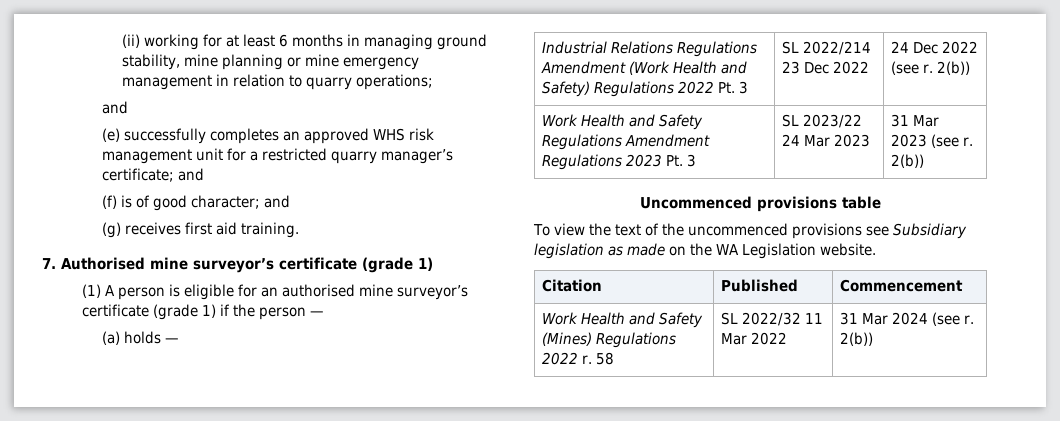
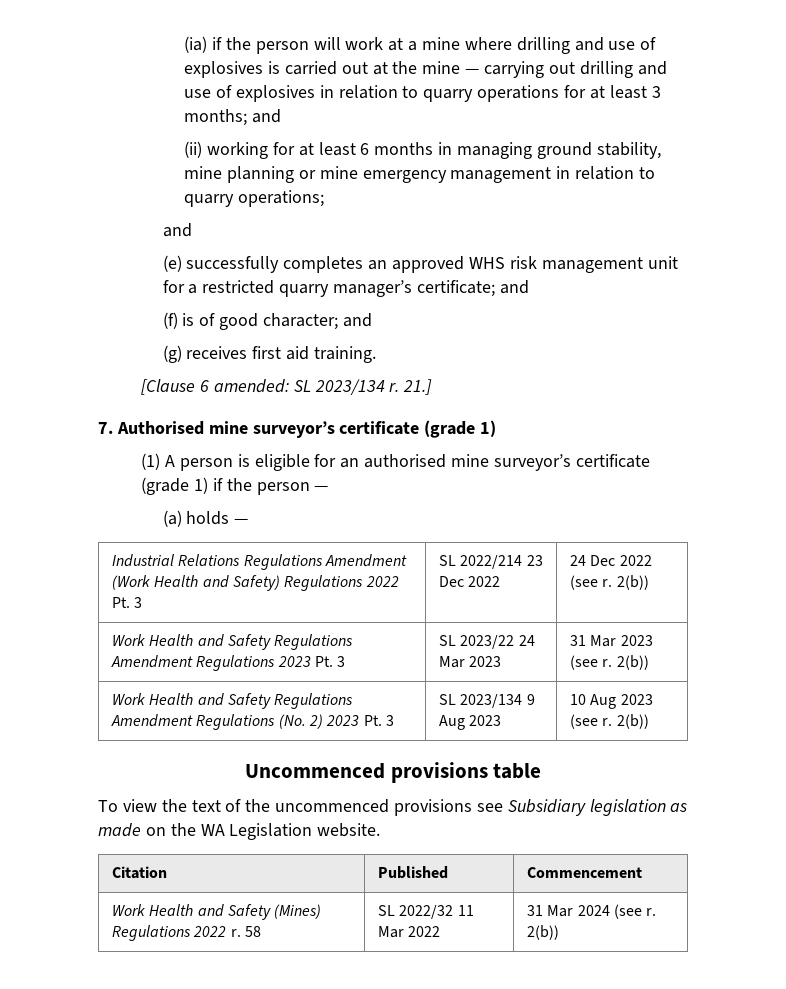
+ (ia) if the person will work at a mine where drilling and use of explosives is carried out at the mine — carrying out drilling and use of explosives in relation to quarry operations for at least 3 months; and
+ [Clause 6 amended: SL 2023/134 r. 21.]
+ Work Health and Safety Regulations Amendment Regulations (No. 2) 2023 Pt. 3 | SL 2023/134 9 Aug 2023 | 10 Aug 2023 (see r. 2(b))

